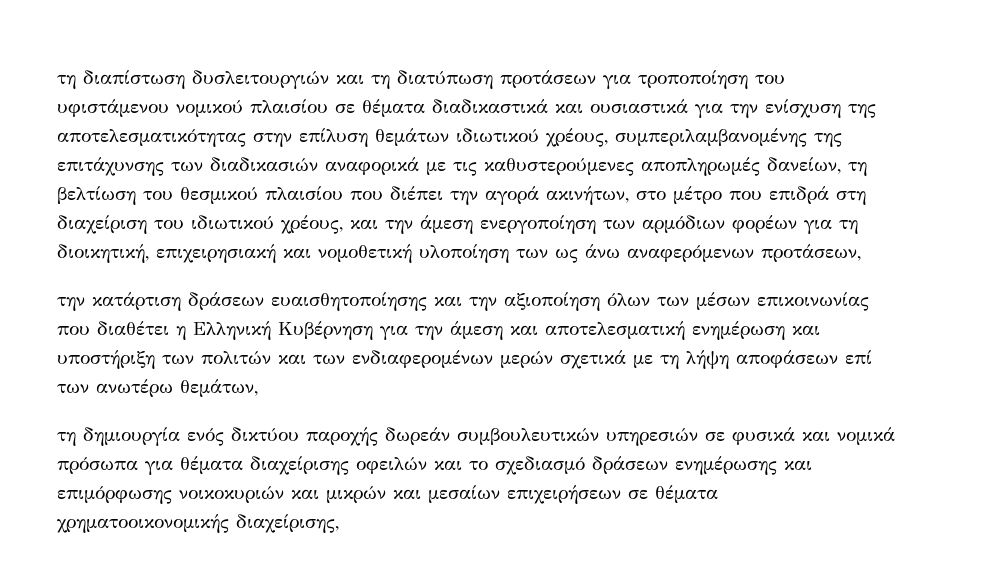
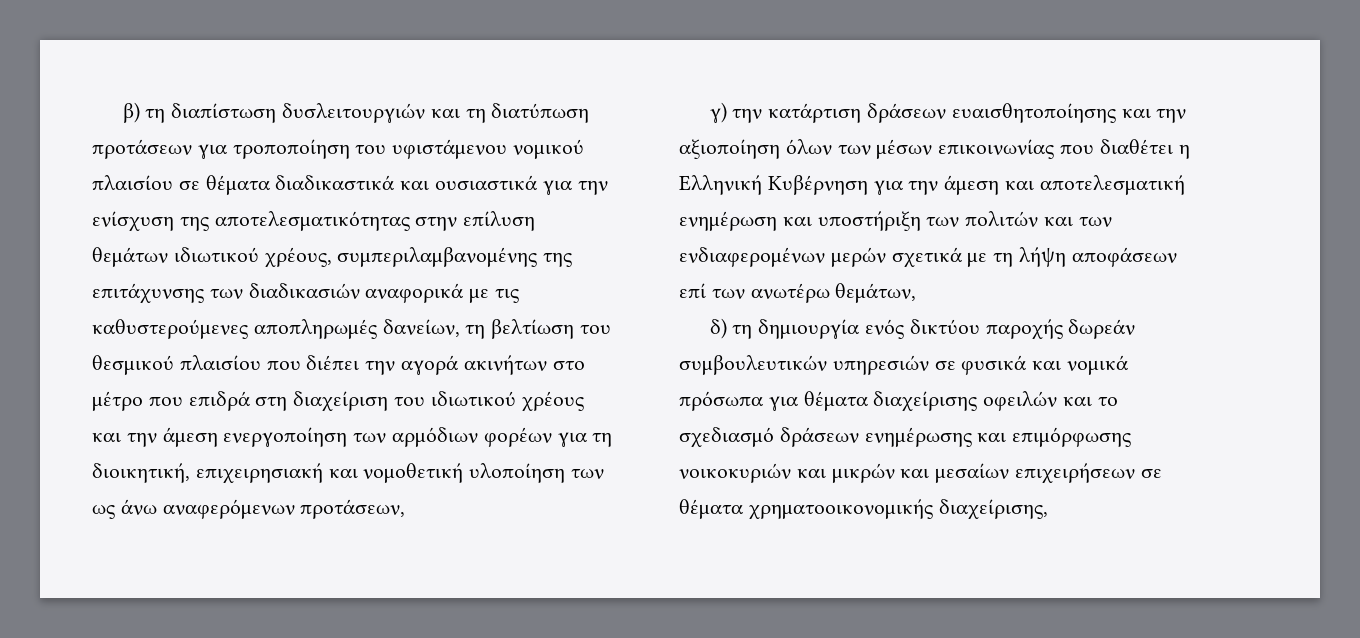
- τη διαπίστωση δυσλειτουργιών και τη διατύπωση προτάσεων για τροποποίηση του υφιστάμενου νομικού πλαισίου σε θέματα διαδικαστικά και ουσιαστικά για την ενίσχυση της αποτελεσματικότητας στην επίλυση θεμάτων ιδιωτικού χρέους, συμπεριλαμβανομένης της επιτάχυνσης των διαδικασιών αναφορικά με τις καθυστερούμενες αποπληρωμές δανείων, τη βελτίωση του θεσμικού πλαισίου που διέπει την αγορά ακινήτων, στο μέτρο που επιδρά στη διαχείριση του ιδιωτικού χρέους, και την άμεση ενεργοποίηση των αρμόδιων φορέων για τη διοικητική, επιχειρησιακή και νομοθετική υλοποίηση των ως άνω αναφερόμενων προτάσεων,
+ β) τη διαπίστωση δυσλειτουργιών και τη διατύπωση προτάσεων για τροποποίηση του υφιστάμενου νομικού πλαισίου σε θέματα διαδικαστικά και ουσιαστικά για την ενίσχυση της αποτελεσματικότητας στην επίλυση θεμάτων ιδιωτικού χρέους, συμπεριλαμβανομένης της επιτάχυνσης των διαδικασιών αναφορικά με τις καθυστερούμενες αποπληρωμές δανείων, τη βελτίωση του θεσμικού πλαισίου που διέπει την αγορά ακινήτων στο μέτρο που επιδρά στη διαχείριση του ιδιωτικού χρέους και την άμεση ενεργοποίηση των αρμόδιων φορέων για τη διοικητική, επιχειρησιακή και νομοθετική υλοποίηση των ως άνω αναφερόμενων προτάσεων,
- την κατάρτιση δράσεων ευαισθητοποίησης και την αξιοποίηση όλων των μέσων επικοινωνίας που διαθέτει η Ελληνική Κυβέρνηση για την άμεση και αποτελεσματική ενημέρωση και υποστήριξη των πολιτών και των ενδιαφερομένων μερών σχετικά με τη λήψη αποφάσεων επί των ανωτέρω θεμάτων,
+ γ) την κατάρτιση δράσεων ευαισθητοποίησης και την αξιοποίηση όλων των μέσων επικοινωνίας που διαθέτει η Ελληνική Κυβέρνηση για την άμεση και αποτελεσματική ενημέρωση και υποστήριξη των πολιτών και των ενδιαφερομένων μερών σχετικά με τη λήψη αποφάσεων επί των ανωτέρω θεμάτων,
- τη δημιουργία ενός δικτύου παροχής δωρεάν συμβουλευτικών υπηρεσιών σε φυσικά και νομικά πρόσωπα για θέματα διαχείρισης οφειλών και το σχεδιασμό δράσεων ενημέρωσης και επιμόρφωσης νοικοκυριών και μικρών και μεσαίων επιχειρήσεων σε θέματα χρηματοοικονομικής διαχείρισης,
+ δ) τη δημιουργία ενός δικτύου παροχής δωρεάν συμβουλευτικών υπηρεσιών σε φυσικά και νομικά πρόσωπα για θέματα διαχείρισης οφειλών και το σχεδιασμό δράσεων ενημέρωσης και επιμόρφωσης νοικοκυριών και μικρών και μεσαίων επιχειρήσεων σε θέματα χρηματοοικονομικής διαχείρισης,

